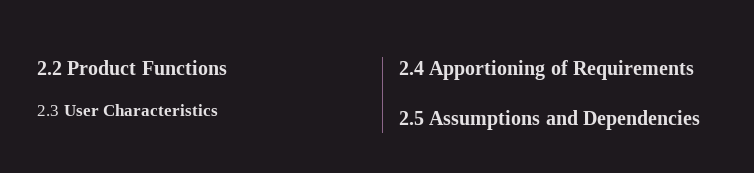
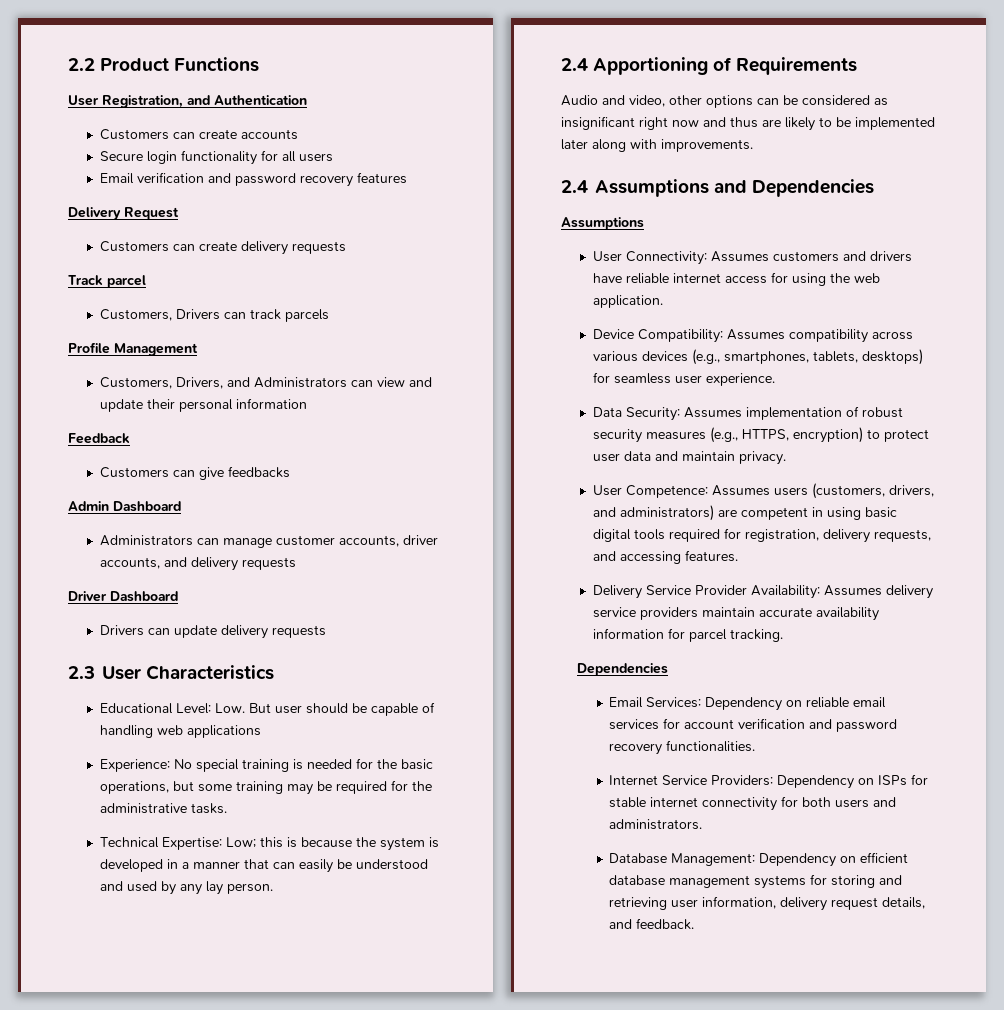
+ User Registration, and Authentication
+ Customers can create accounts
+ Secure login functionality for all users
+ Email verification and password recovery features
+ Delivery Request
+ Customers can create delivery requests
+ Track parcel
+ Customers, Drivers can track parcels
+ Profile Management
+ Customers, Drivers, and Administrators can view and update their personal information
+ Feedback
+ Customers can give feedbacks
+ Admin Dashboard
+ Administrators can manage customer accounts, driver accounts, and delivery requests
+ Driver Dashboard
+ Drivers can update delivery requests
  2.3 User Characteristics
+ Educational Level: Low. But user should be capable of handling web applications
+ Experience: No special training is needed for the basic operations, but some training may be required for the administrative tasks.
+ Technical Expertise: Low; this is because the system is developed in a manner that can easily be understood and used by any lay person.
  2.4 Apportioning of Requirements
- 2.5 Assumptions and Dependencies
+ Audio and video, other options can be considered as insignificant right now and thus are likely to be implemented later along with improvements.
+ 2.4 Assumptions and Dependencies
+ Assumptions
+ User Connectivity: Assumes customers and drivers have reliable internet access for using the web application.
+ Device Compatibility: Assumes compatibility across various devices (e.g., smartphones, tablets, desktops) for seamless user experience.
+ Data Security: Assumes implementation of robust security measures (e.g., HTTPS, encryption) to protect user data and maintain privacy.
+ User Competence: Assumes users (customers, drivers, and administrators) are competent in using basic digital tools required for registration, delivery requests, and accessing features.
+ Delivery Service Provider Availability: Assumes delivery service providers maintain accurate availability information for parcel tracking.
+ Dependencies
+ Email Services: Dependency on reliable email services for account verification and password recovery functionalities.
+ Internet Service Providers: Dependency on ISPs for stable internet connectivity for both users and administrators.
+ Database Management: Dependency on efficient database management systems for storing and retrieving user information, delivery request details, and feedback.

